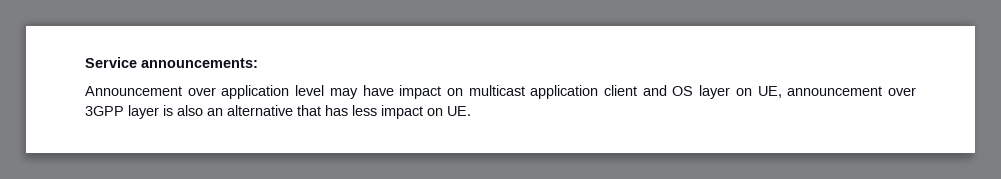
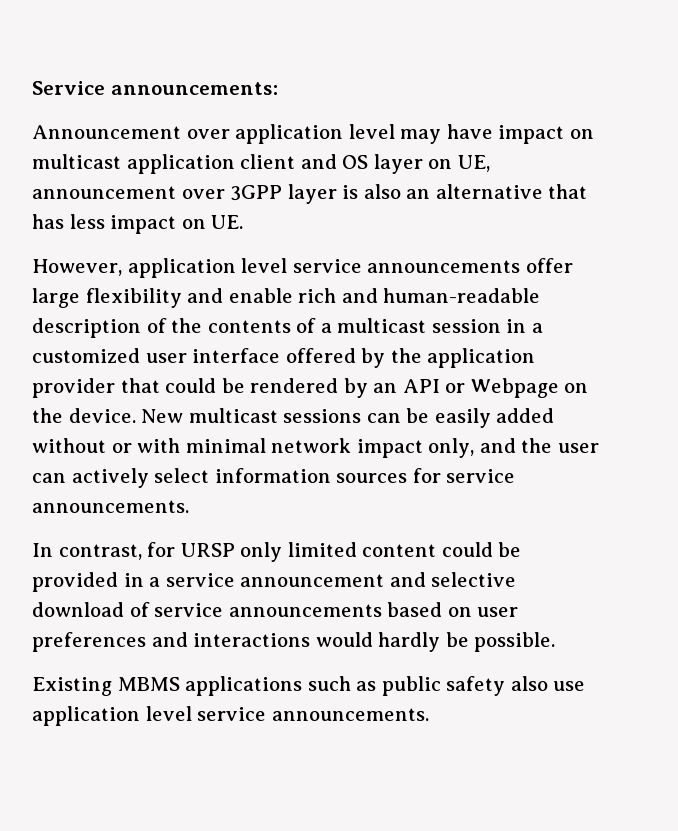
+ However, application level service announcements offer large flexibility and enable rich and human-readable description of the contents of a multicast session in a customized user interface offered by the application provider that could be rendered by an API or Webpage on the device. New multicast sessions can be easily added without or with minimal network impact only, and the user can actively select information sources for service announcements.
+ In contrast, for URSP only limited content could be provided in a service announcement and selective download of service announcements based on user preferences and interactions would hardly be possible.
+ Existing MBMS applications such as public safety also use application level service announcements.

